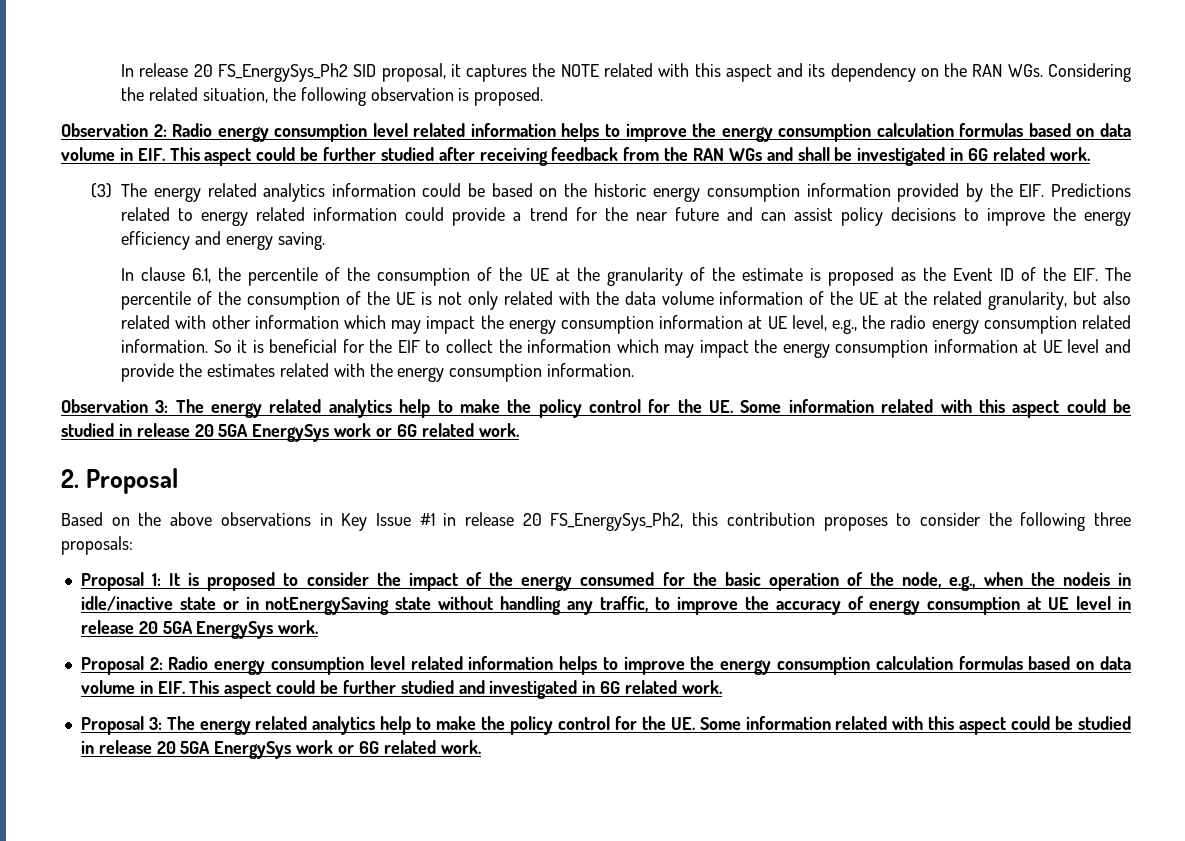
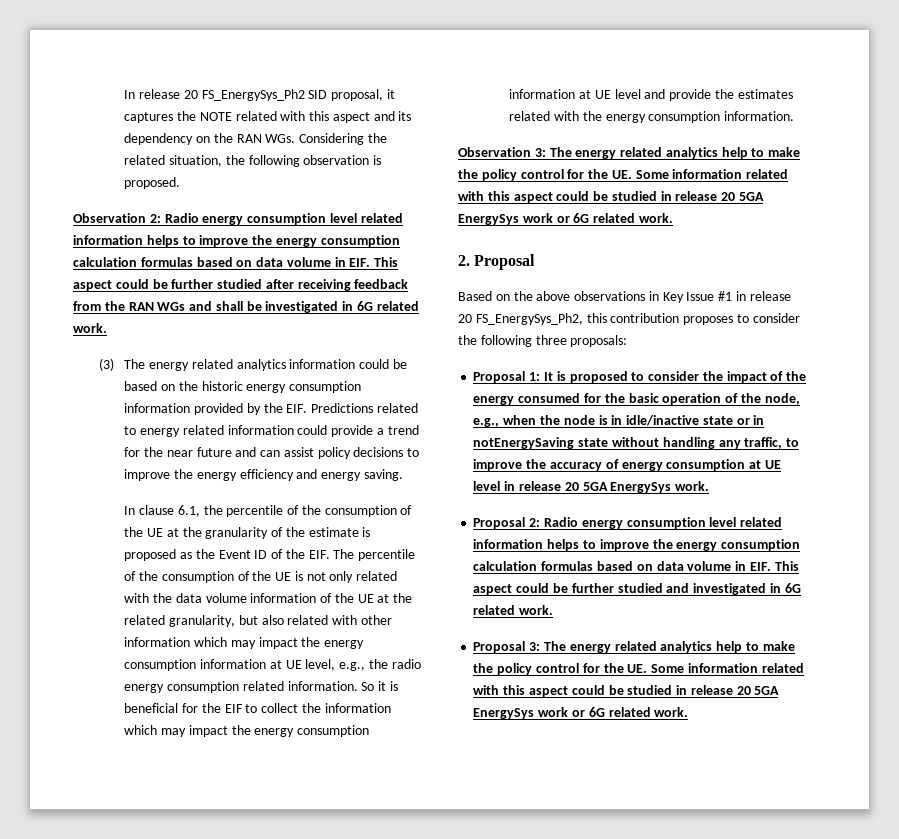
- Proposal 1: It is proposed to consider the impact of the energy consumed for the basic operation of the node, e.g., when the nodeis in idle/inactive state or in notEnergySaving state without handling any traffic, to improve the accuracy of energy consumption at UE level in release 20 5GA EnergySys work.
+ Proposal 1: It is proposed to consider the impact of the energy consumed for the basic operation of the node, e.g., when the node is in idle/inactive state or in notEnergySaving state without handling any traffic, to improve the accuracy of energy consumption at UE level in release 20 5GA EnergySys work.

